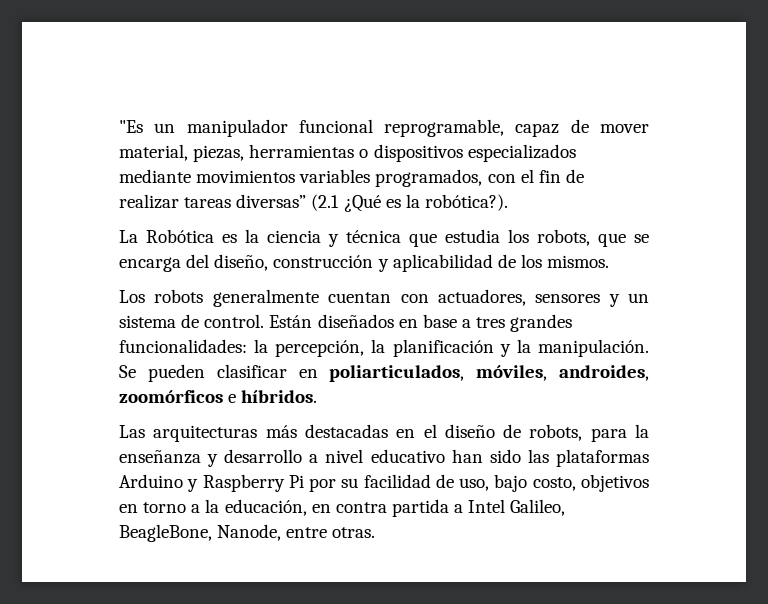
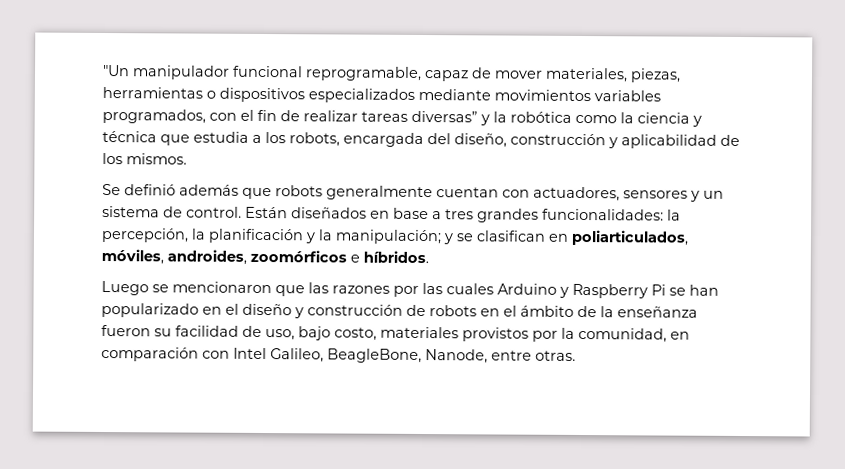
- "Es un manipulador funcional reprogramable, capaz de mover material, piezas, herramientas o dispositivos especializados mediante movimientos variables programados, con el fin de realizar tareas diversas” (2.1 ¿Qué es la robótica?).
- La Robótica es la ciencia y técnica que estudia los robots, que se encarga del diseño, construcción y aplicabilidad de los mismos.
+ "Un manipulador funcional reprogramable, capaz de mover materiales, piezas, herramientas o dispositivos especializados mediante movimientos variables programados, con el fin de realizar tareas diversas” y la robótica como la ciencia y técnica que estudia a los robots, encargada del diseño, construcción y aplicabilidad de los mismos.
- Los robots generalmente cuentan con actuadores, sensores y un sistema de control.
+ Se definió además que robots generalmente cuentan con actuadores, sensores y un sistema de control.
- Están diseñados en base a tres grandes funcionalidades: la percepción, la planificación y la manipulación. Se pueden clasificar en poliarticulados, móviles, androides, zoomórficos e híbridos.
+ Están diseñados en base a tres grandes funcionalidades: la percepción, la planificación y la manipulación; y se clasifican en poliarticulados, móviles, androides, zoomórficos e híbridos.
- Las arquitecturas más destacadas en el diseño de robots, para la enseñanza y desarrollo a nivel educativo han sido las plataformas Arduino y Raspberry Pi por su facilidad de uso, bajo costo, objetivos en torno a la educación, en contra partida a Intel Galileo, BeagleBone, Nanode, entre otras.
+ Luego se mencionaron que las razones por las cuales Arduino y Raspberry Pi se han popularizado en el diseño y construcción de robots en el ámbito de la enseñanza fueron su facilidad de uso, bajo costo, materiales provistos por la comunidad, en comparación con Intel Galileo, BeagleBone, Nanode, entre otras.

